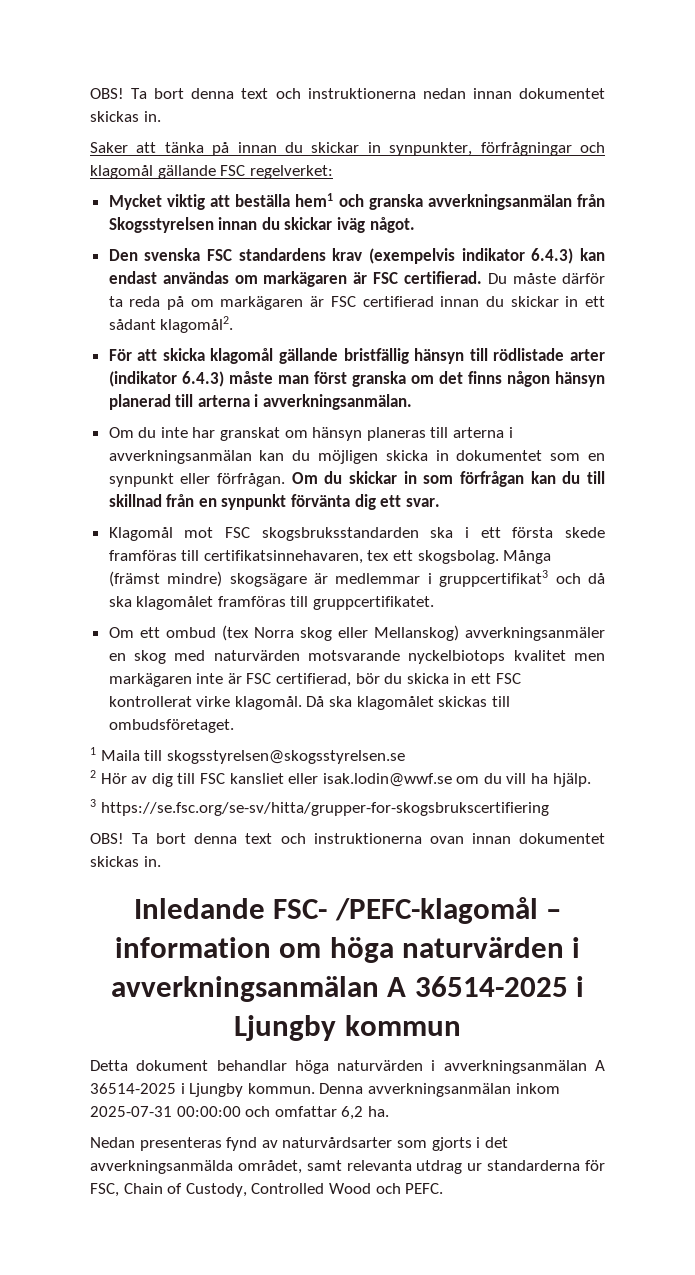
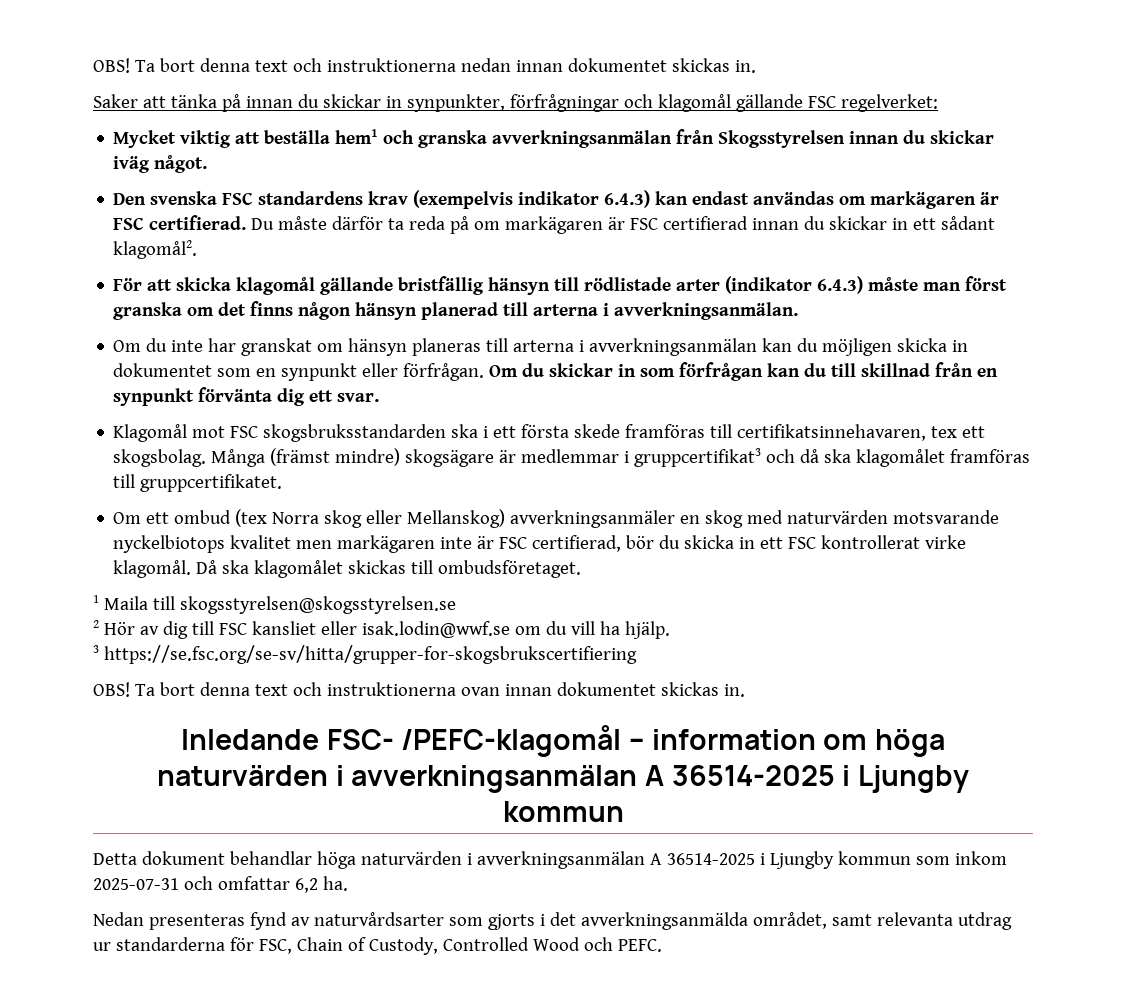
- Detta dokument behandlar höga naturvärden i avverkningsanmälan A 36514-2025 i Ljungby kommun. Denna avverkningsanmälan inkom 2025-07-31 00:00:00 och omfattar 6,2 ha.
+ Detta dokument behandlar höga naturvärden i avverkningsanmälan A 36514-2025 i Ljungby kommun som inkom 2025-07-31 och omfattar 6,2 ha.

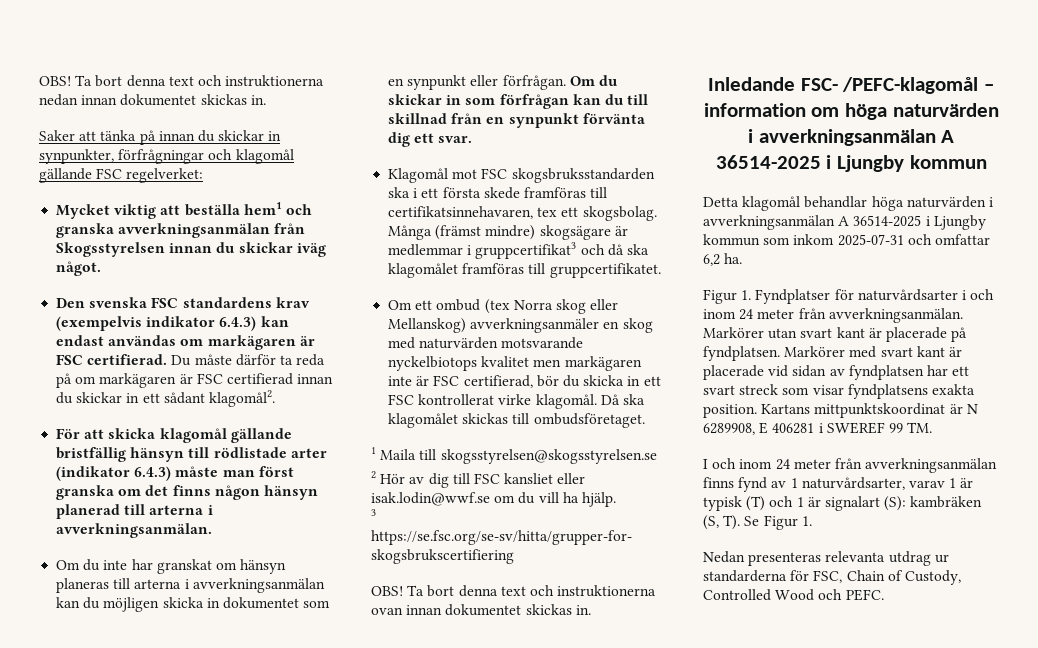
- Detta dokument behandlar höga naturvärden i avverkningsanmälan A 36514-2025 i Ljungby kommun som inkom 2025-07-31 och omfattar 6,2 ha.
+ Detta klagomål behandlar höga naturvärden i avverkningsanmälan A 36514-2025 i Ljungby kommun som inkom 2025-07-31 och omfattar 6,2 ha.
- Nedan presenteras fynd av naturvårdsarter som gjorts i det avverkningsanmälda området, samt relevanta utdrag ur standarderna för FSC, Chain of Custody, Controlled Wood och PEFC.
+ Figur 1. Fyndplatser för naturvårdsarter i och inom 24 meter från avverkningsanmälan. Markörer utan svart kant är placerade på fyndplatsen. Markörer med svart kant är placerade vid sidan av fyndplatsen har ett svart streck som visar fyndplatsens exakta position. Kartans mittpunktskoordinat är N 6289908, E 406281 i SWEREF 99 TM.
+ I och inom 24 meter från avverkningsanmälan finns fynd av 1 naturvårdsarter, varav 1 är typisk (T) och 1 är signalart (S): kambräken (S, T). Se Figur 1.
+ Nedan presenteras relevanta utdrag ur standarderna för FSC, Chain of Custody, Controlled Wood och PEFC.

